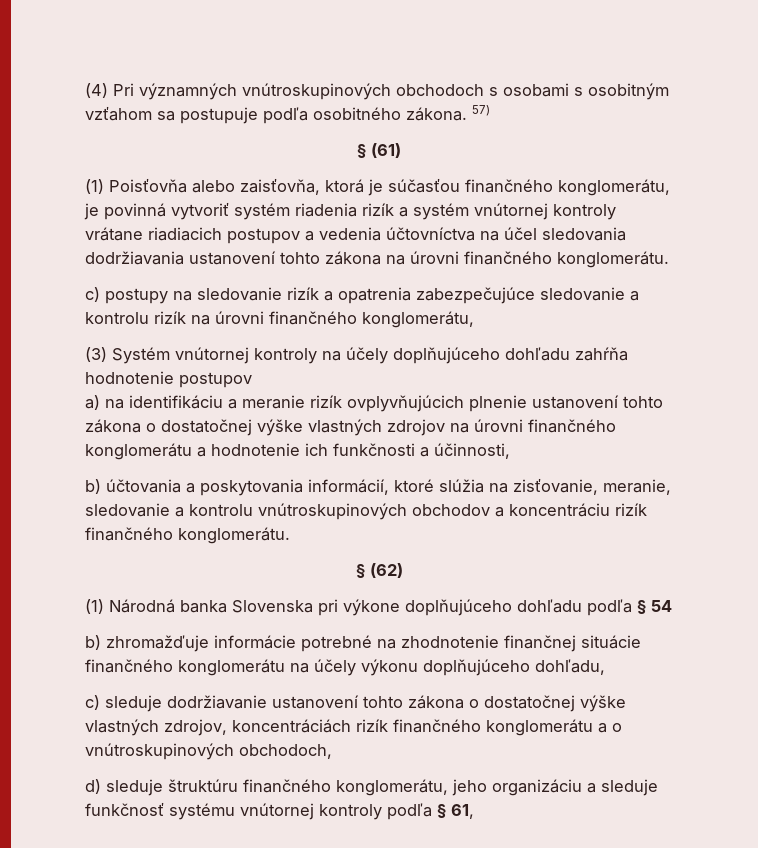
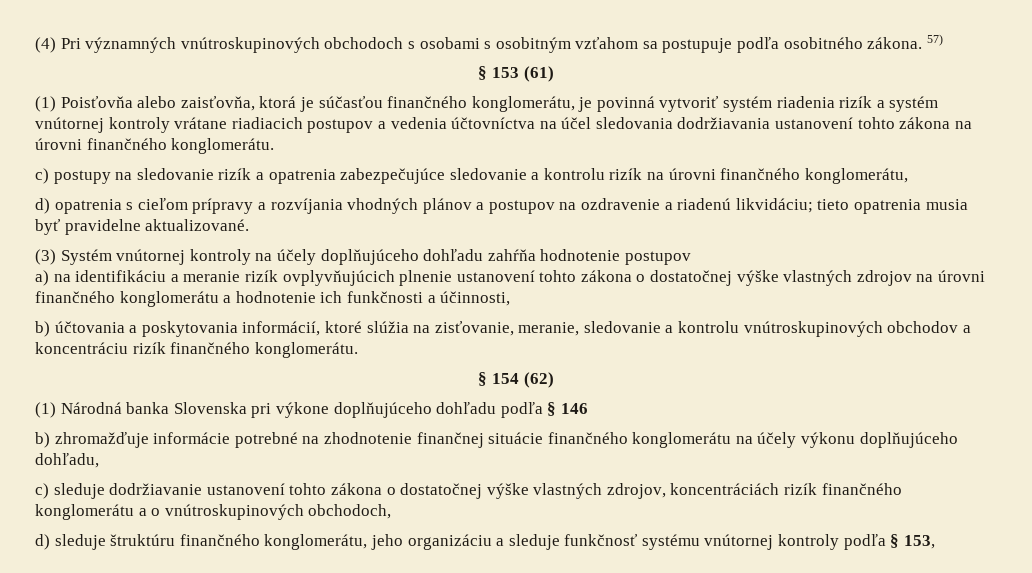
- § (61)
+ § 153 (61)
+ d) opatrenia s cieľom prípravy a rozvíjania vhodných plánov a postupov na ozdravenie a riadenú likvidáciu; tieto opatrenia musia byť pravidelne aktualizované.
- § (62)
+ § 154 (62)
- (1) Národná banka Slovenska pri výkone doplňujúceho dohľadu podľa § 54
+ (1) Národná banka Slovenska pri výkone doplňujúceho dohľadu podľa § 146
- d) sleduje štruktúru finančného konglomerátu, jeho organizáciu a sleduje funkčnosť systému vnútornej kontroly podľa § 61,
+ d) sleduje štruktúru finančného konglomerátu, jeho organizáciu a sleduje funkčnosť systému vnútornej kontroly podľa § 153,

